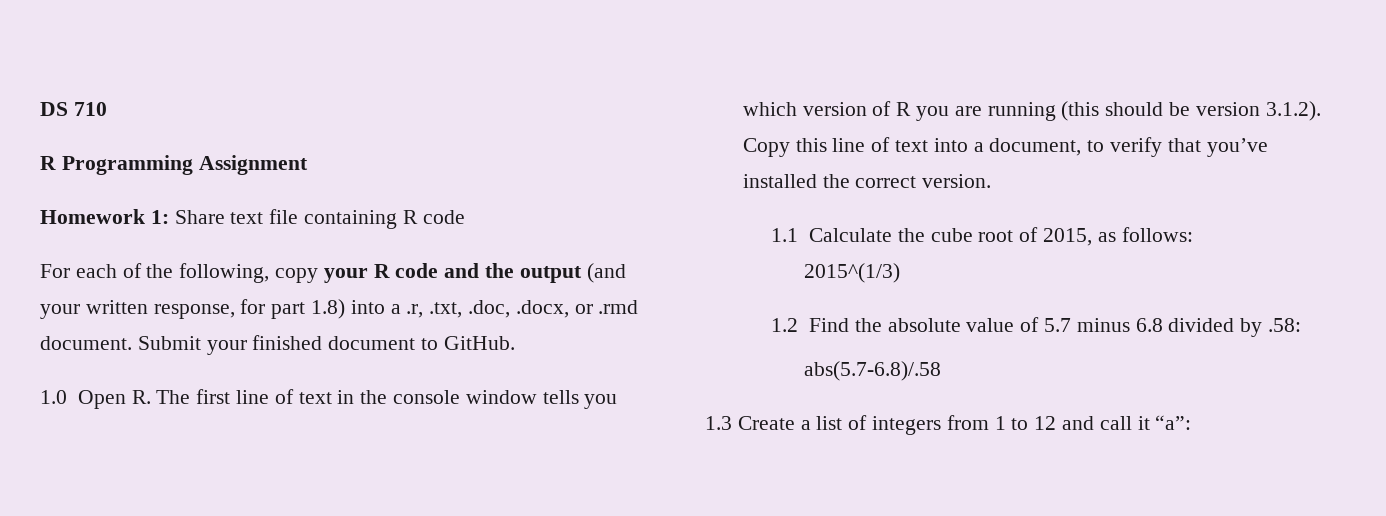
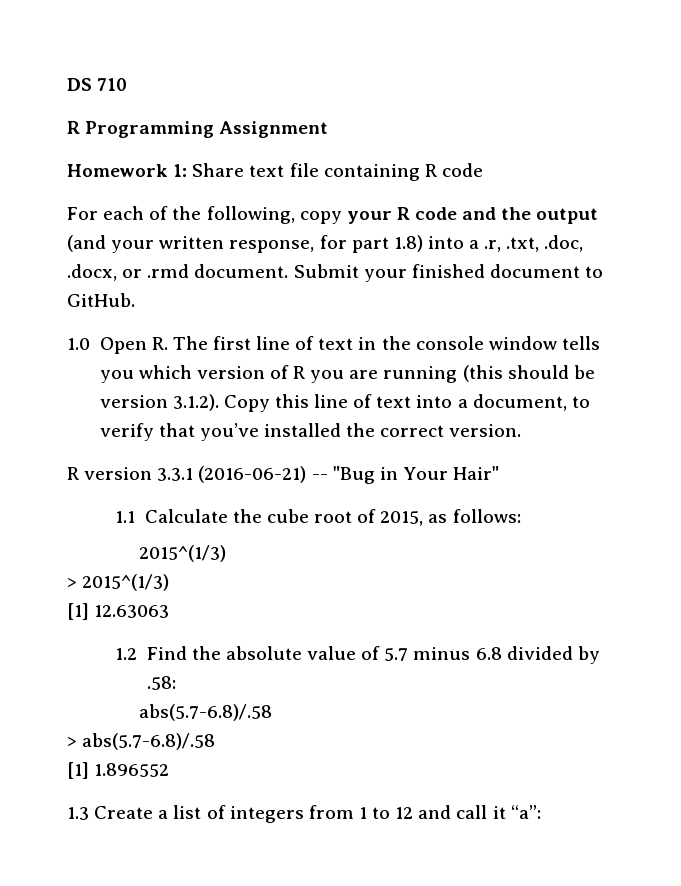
+ R version 3.3.1 (2016-06-21) -- "Bug in Your Hair"
+ > 2015^(1/3)
+ [1] 12.63063
+ > abs(5.7-6.8)/.58
+ [1] 1.896552

